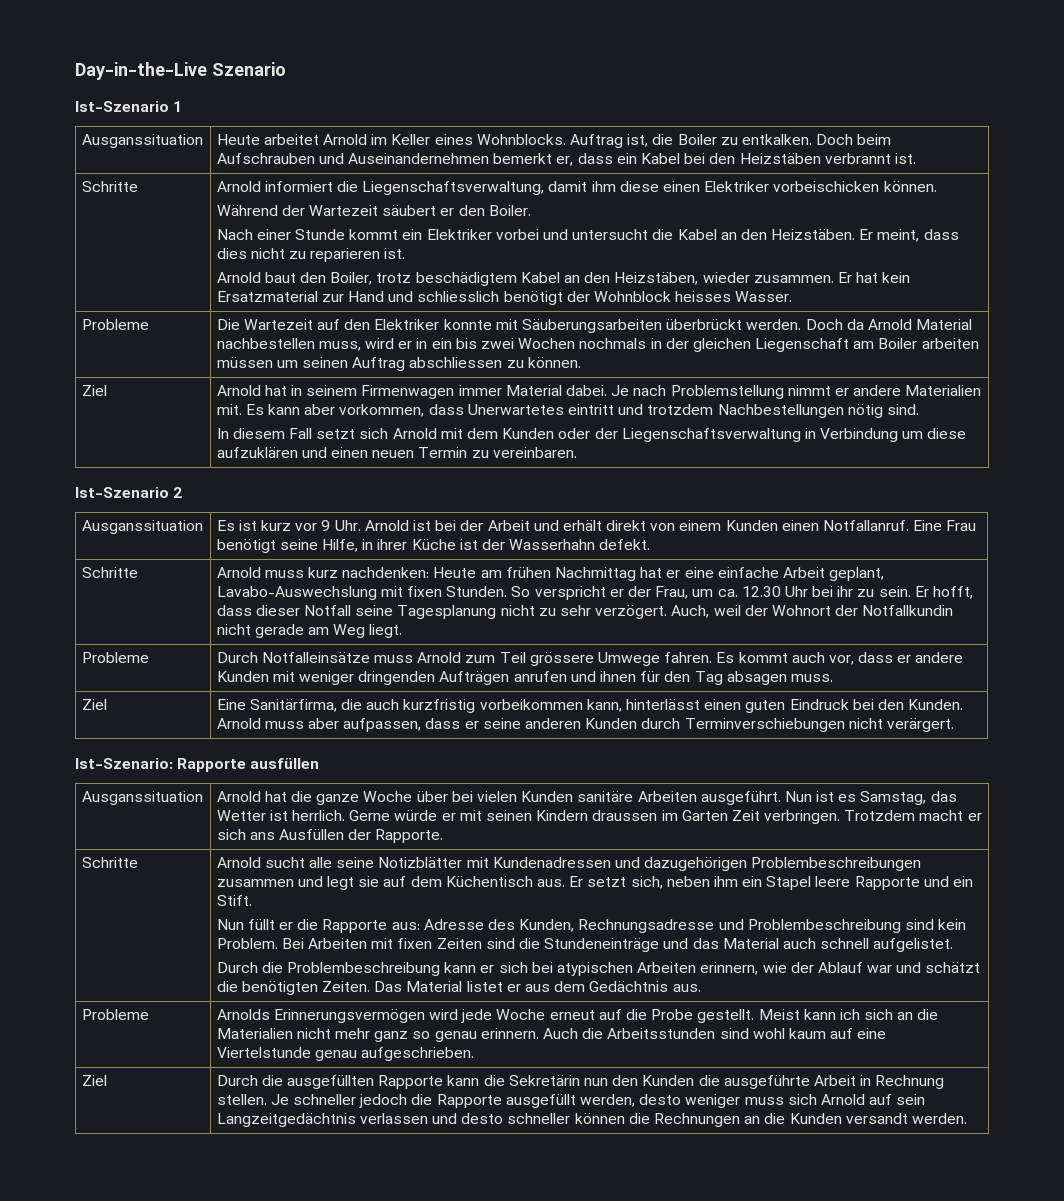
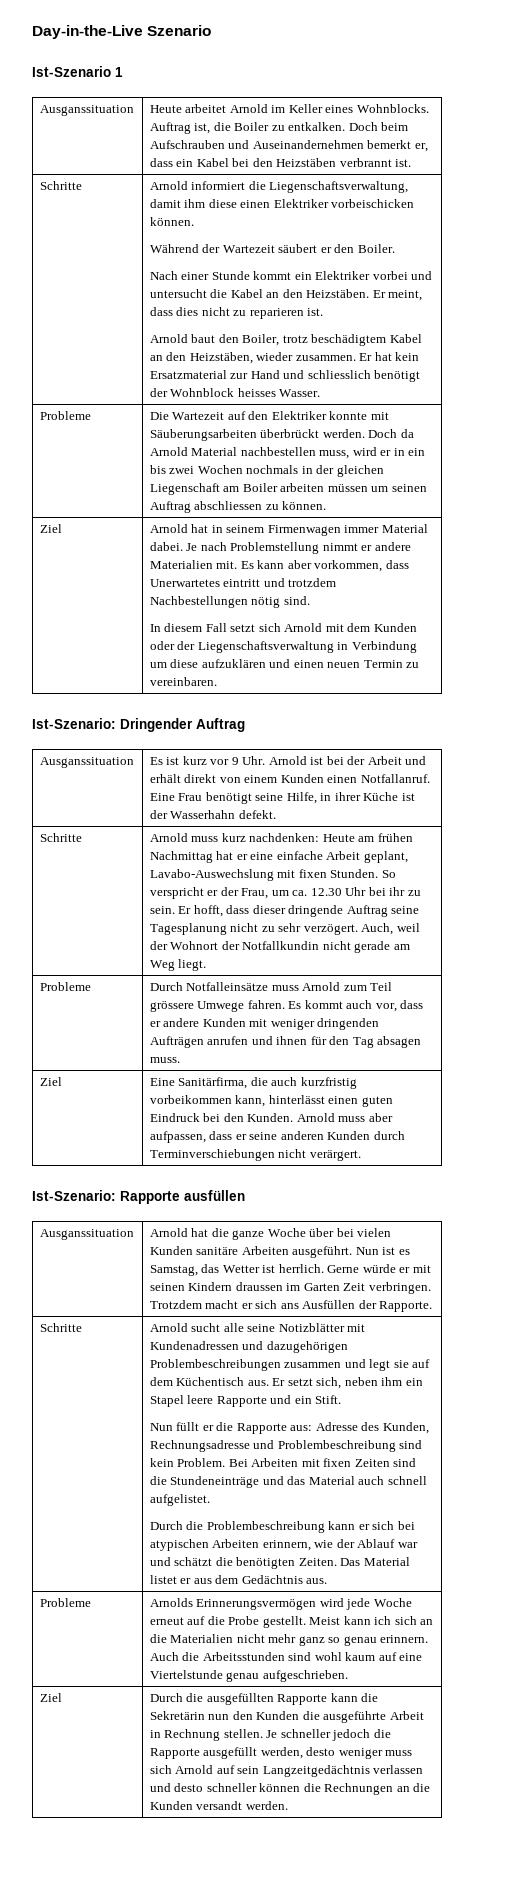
- Ist-Szenario 2
+ Ist-Szenario: Dringender Auftrag
- Er hofft, dass dieser Notfall seine Tagesplanung nicht zu sehr verzögert.
+ Er hofft, dass dieser dringende Auftrag seine Tagesplanung nicht zu sehr verzögert.

